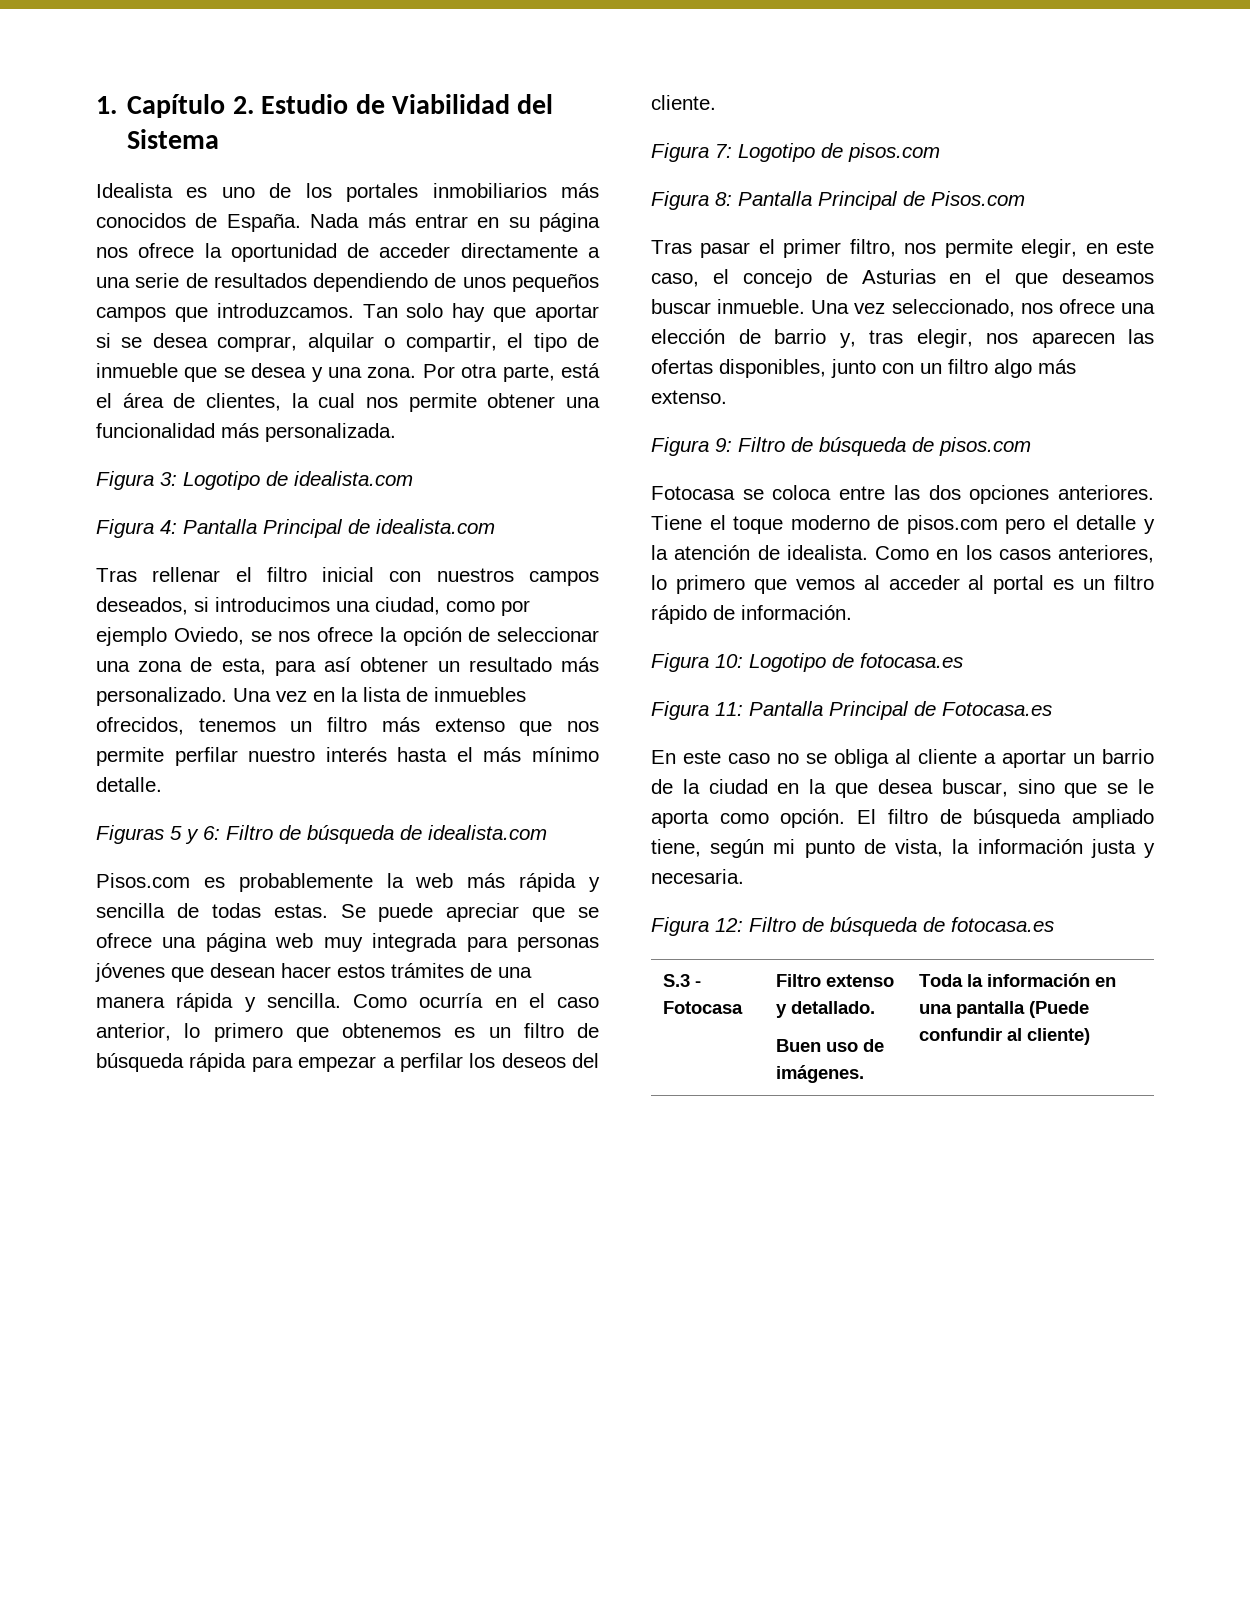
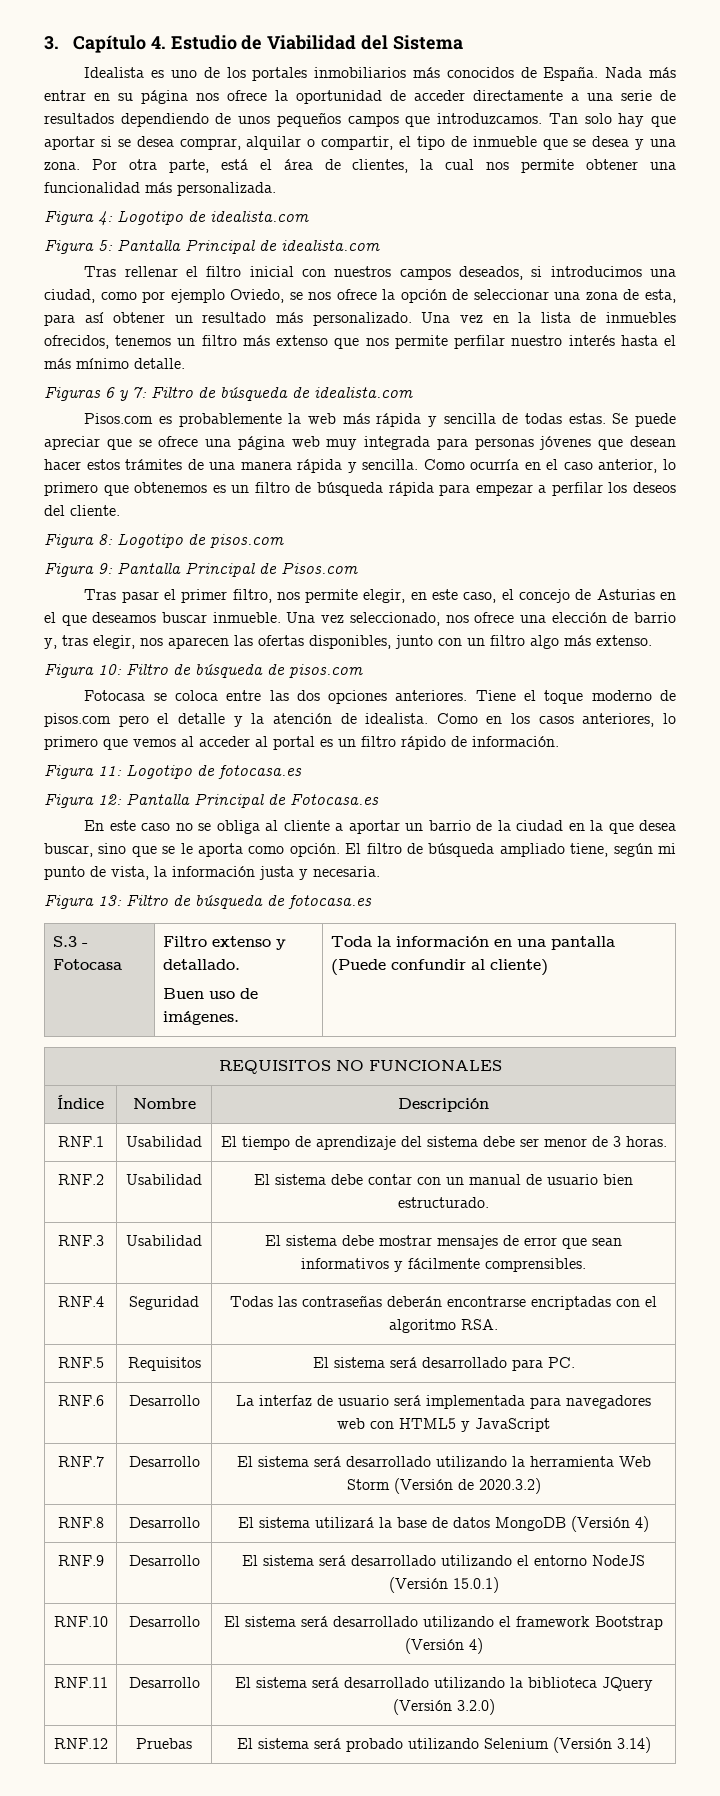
- 1. Capítulo 2. Estudio de Viabilidad del Sistema
+ 3. Capítulo 4. Estudio de Viabilidad del Sistema
- Figura 3: Logotipo de idealista.com
+ Figura 4: Logotipo de idealista.com
- Figura 4: Pantalla Principal de idealista.com
+ Figura 5: Pantalla Principal de idealista.com
- Figuras 5 y 6: Filtro de búsqueda de idealista.com
+ Figuras 6 y 7: Filtro de búsqueda de idealista.com
- Figura 7: Logotipo de pisos.com
+ Figura 8: Logotipo de pisos.com
- Figura 8: Pantalla Principal de Pisos.com
+ Figura 9: Pantalla Principal de Pisos.com
- Figura 9: Filtro de búsqueda de pisos.com
+ Figura 10: Filtro de búsqueda de pisos.com
- Figura 10: Logotipo de fotocasa.es
+ Figura 11: Logotipo de fotocasa.es
- Figura 11: Pantalla Principal de Fotocasa.es
+ Figura 12: Pantalla Principal de Fotocasa.es
- Figura 12: Filtro de búsqueda de fotocasa.es
+ Figura 13: Filtro de búsqueda de fotocasa.es
+ REQUISITOS NO FUNCIONALES
+ Índice | Nombre | Descripción
+ RNF.1 | Usabilidad | El tiempo de aprendizaje del sistema debe ser menor de 3 horas.
+ RNF.2 | Usabilidad | El sistema debe contar con un manual de usuario bien estructurado.
+ RNF.3 | Usabilidad | El sistema debe mostrar mensajes de error que sean informativos y fácilmente comprensibles.
+ RNF.4 | Seguridad | Todas las contraseñas deberán encontrarse encriptadas con el algoritmo RSA.
+ RNF.5 | Requisitos | El sistema será desarrollado para PC.
+ RNF.6 | Desarrollo | La interfaz de usuario será implementada para navegadores web con HTML5 y JavaScript
+ RNF.7 | Desarrollo | El sistema será desarrollado utilizando la herramienta Web Storm (Versión de 2020.3.2)
+ RNF.8 | Desarrollo | El sistema utilizará la base de datos MongoDB (Versión 4)
+ RNF.9 | Desarrollo | El sistema será desarrollado utilizando el entorno NodeJS (Versión 15.0.1)
+ RNF.10 | Desarrollo | El sistema será desarrollado utilizando el framework Bootstrap (Versión 4)
+ RNF.11 | Desarrollo | El sistema será desarrollado utilizando la biblioteca JQuery (Versión 3.2.0)
+ RNF.12 | Pruebas | El sistema será probado utilizando Selenium (Versión 3.14)

